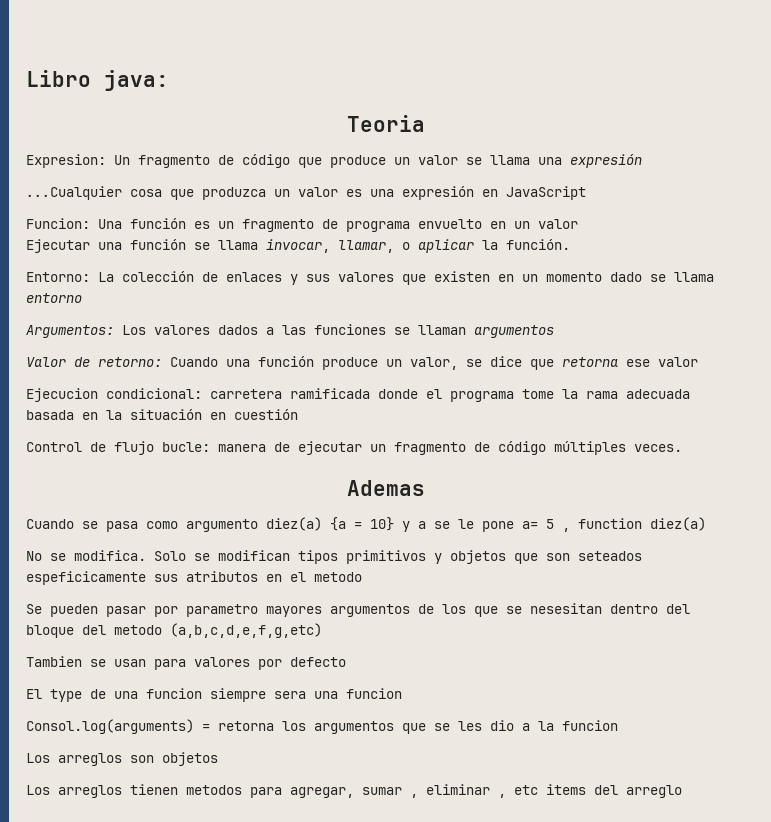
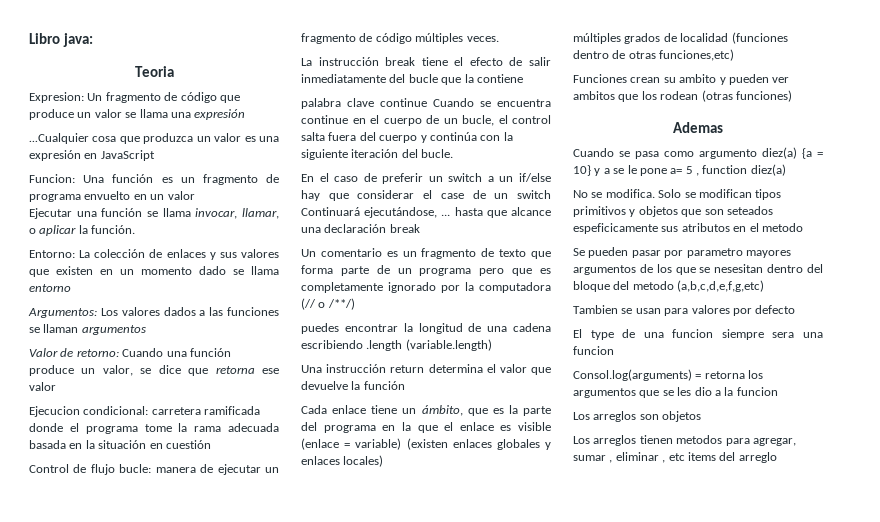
+ La instrucción break tiene el efecto de salir inmediatamente del bucle que la contiene
+ palabra clave continue Cuando se encuentra continue en el cuerpo de un bucle, el control salta fuera del cuerpo y continúa con la siguiente iteración del bucle.
+ En el caso de preferir un switch a un if/else hay que considerar el case de un switch Continuará ejecutándose, ... hasta que alcance una declaración break
+ Un comentario es un fragmento de texto que forma parte de un programa pero que es completamente ignorado por la computadora (// o /**/)
+ puedes encontrar la longitud de una cadena escribiendo .length (variable.length)
+ Una instrucción return determina el valor que devuelve la función
+ Cada enlace tiene un ámbito, que es la parte del programa en la que el enlace es visible (enlace = variable) (existen enlaces globales y enlaces locales)
+ múltiples grados de localidad (funciones dentro de otras funciones,etc)
+ Funciones crean su ambito y pueden ver ambitos que los rodean (otras funciones)

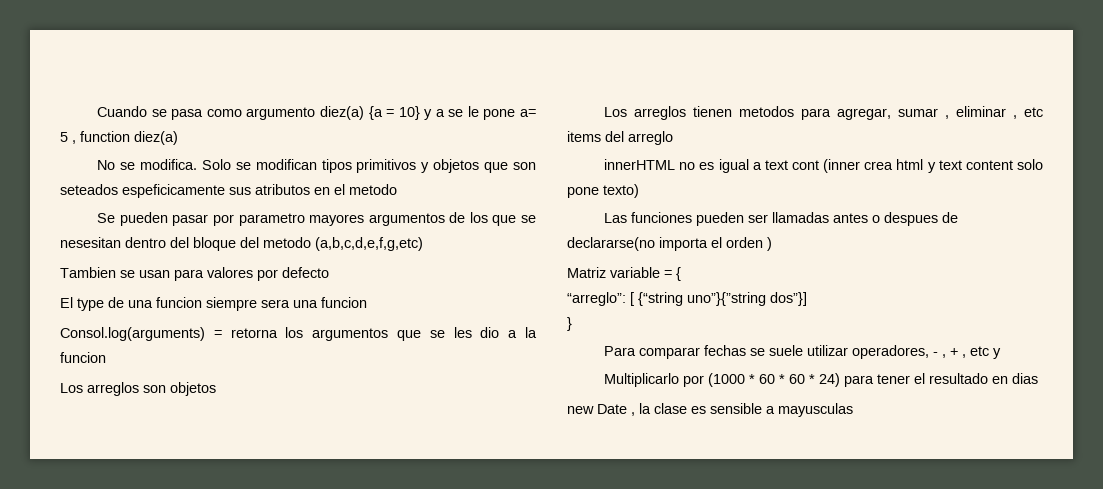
- Libro java:
- Teoria
- Expresion: Un fragmento de código que produce un valor se llama una expresión
- ...Cualquier cosa que produzca un valor es una expresión en JavaScript
- Funcion: Una función es un fragmento de programa envuelto en un valor
- Ejecutar una función se llama invocar, llamar, o aplicar la función.
- Entorno: La colección de enlaces y sus valores que existen en un momento dado se llama entorno
- Argumentos: Los valores dados a las funciones se llaman argumentos
- Valor de retorno: Cuando una función produce un valor, se dice que retorna ese valor
- Ejecucion condicional: carretera ramificada donde el programa tome la rama adecuada basada en la situación en cuestión
- Control de flujo bucle: manera de ejecutar un fragmento de código múltiples veces.
- La instrucción break tiene el efecto de salir inmediatamente del bucle que la contiene
- palabra clave continue Cuando se encuentra continue en el cuerpo de un bucle, el control salta fuera del cuerpo y continúa con la siguiente iteración del bucle.
- En el caso de preferir un switch a un if/else hay que considerar el case de un switch Continuará ejecutándose, ... hasta que alcance una declaración break
- Un comentario es un fragmento de texto que forma parte de un programa pero que es completamente ignorado por la computadora (// o /**/)
- puedes encontrar la longitud de una cadena escribiendo .length (variable.length)
- Una instrucción return determina el valor que devuelve la función
- Cada enlace tiene un ámbito, que es la parte del programa en la que el enlace es visible (enlace = variable) (existen enlaces globales y enlaces locales)
- múltiples grados de localidad (funciones dentro de otras funciones,etc)
- Funciones crean su ambito y pueden ver ambitos que los rodean (otras funciones)
- Ademas
+ innerHTML no es igual a text cont (inner crea html y text content solo pone texto)
+ Las funciones pueden ser llamadas antes o despues de declararse(no importa el orden )
+ Matriz variable = {
+ “arreglo”: [ {“string uno”}{”string dos”}]
+ }
+ Para comparar fechas se suele utilizar operadores, - , + , etc y
+ Multiplicarlo por (1000 * 60 * 60 * 24) para tener el resultado en dias
+ new Date , la clase es sensible a mayusculas

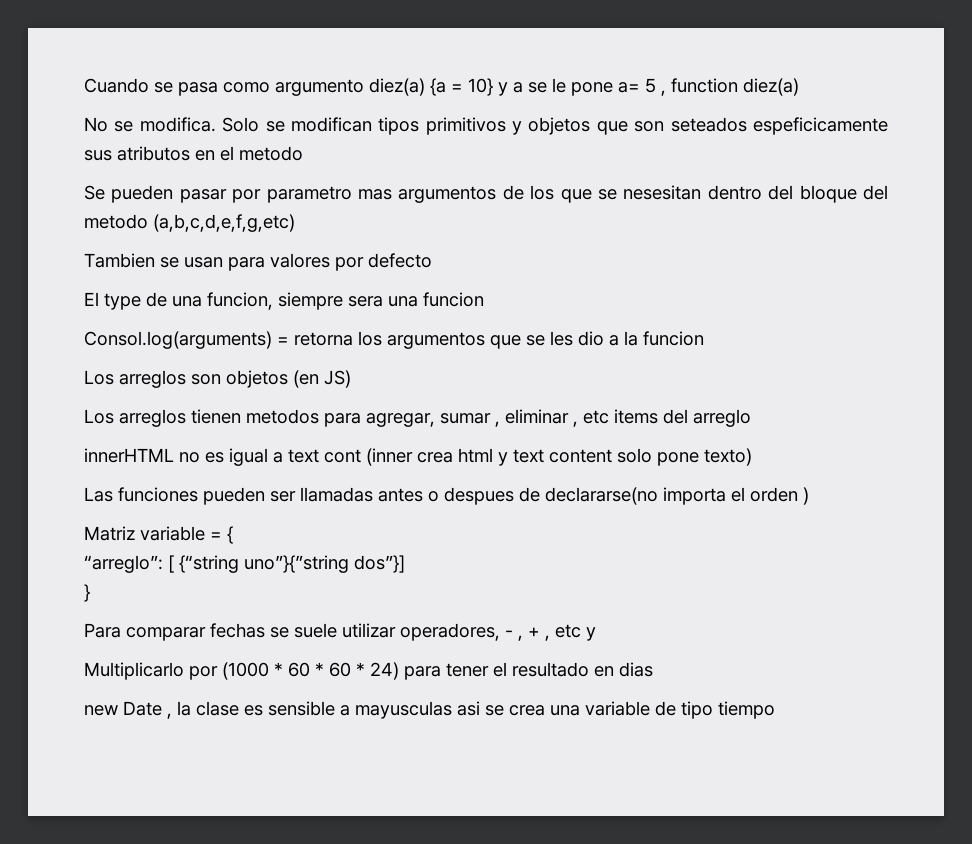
- Se pueden pasar por parametro mayores argumentos de los que se nesesitan dentro del bloque del metodo (a,b,c,d,e,f,g,etc)
+ Se pueden pasar por parametro mas argumentos de los que se nesesitan dentro del bloque del metodo (a,b,c,d,e,f,g,etc)
- El type de una funcion siempre sera una funcion
+ El type de una funcion, siempre sera una funcion
- Los arreglos son objetos
+ Los arreglos son objetos (en JS)
- new Date , la clase es sensible a mayusculas
+ new Date , la clase es sensible a mayusculas asi se crea una variable de tipo tiempo

